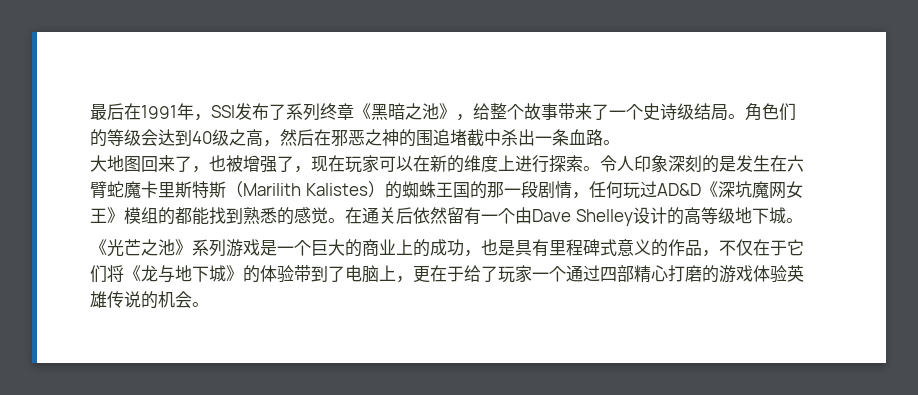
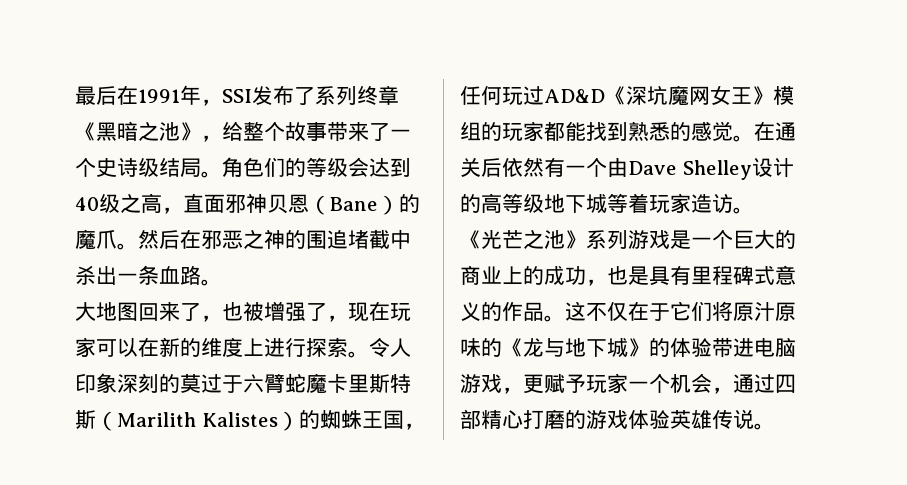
- 角色们的等级会达到40级之高，然后在邪恶之神的围追堵截中杀出一条血路。
+ 角色们的等级会达到40级之高，直面邪神贝恩（Bane）的魔爪。然后在邪恶之神的围追堵截中杀出一条血路。
- 令人印象深刻的是发生在六臂蛇魔卡里斯特斯（Marilith Kalistes）的蜘蛛王国的那一段剧情，任何玩过AD&D《深坑魔网女王》模组的都能找到熟悉的感觉。
+ 令人印象深刻的莫过于六臂蛇魔卡里斯特斯（Marilith Kalistes）的蜘蛛王国，任何玩过AD&D《深坑魔网女王》模组的玩家都能找到熟悉的感觉。
- 在通关后依然留有一个由Dave Shelley设计的高等级地下城。
+ 在通关后依然有一个由Dave Shelley设计的高等级地下城等着玩家造访。
- 《光芒之池》系列游戏是一个巨大的商业上的成功，也是具有里程碑式意义的作品，不仅在于它们将《龙与地下城》的体验带到了电脑上，更在于给了玩家一个通过四部精心打磨的游戏体验英雄传说的机会。
+ 《光芒之池》系列游戏是一个巨大的商业上的成功，也是具有里程碑式意义的作品。这不仅在于它们将原汁原味的《龙与地下城》的体验带进电脑游戏，更赋予玩家一个机会，通过四部精心打磨的游戏体验英雄传说。

